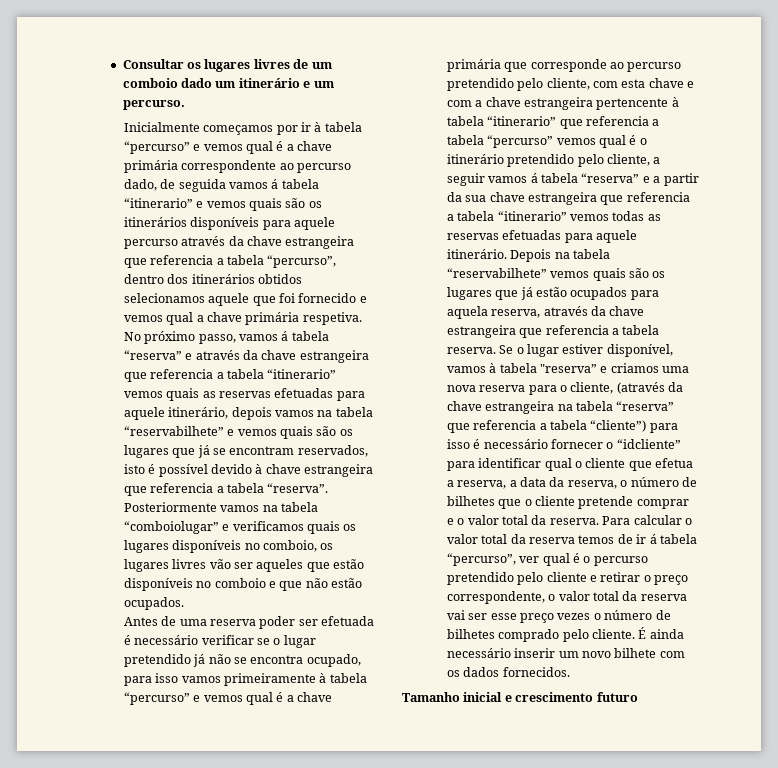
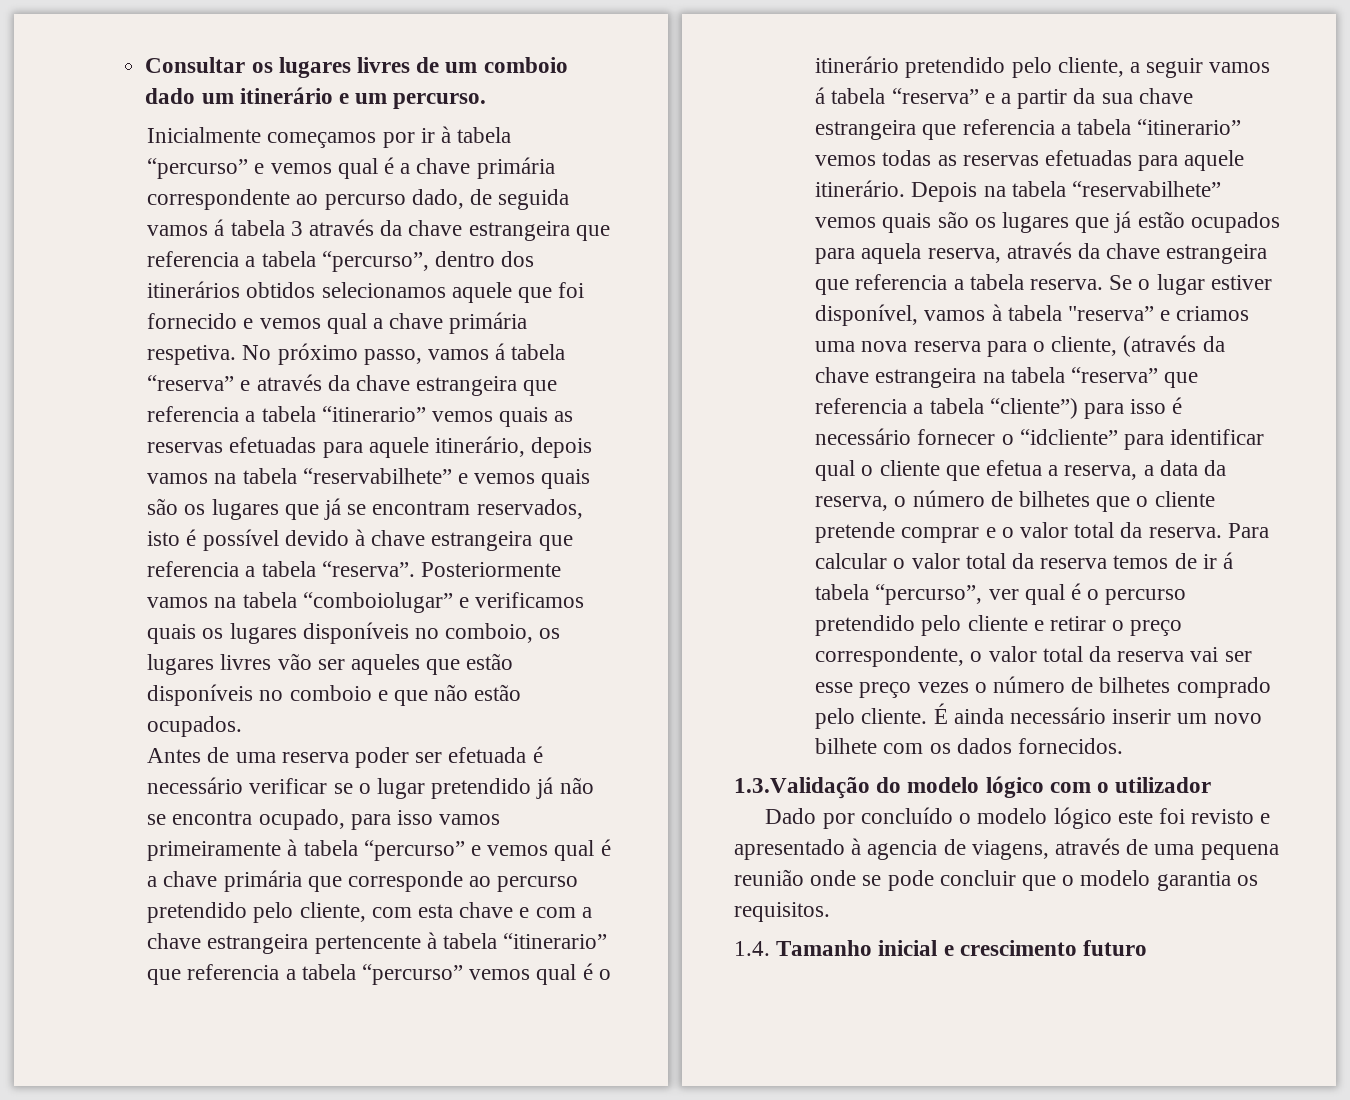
- Inicialmente começamos por ir à tabela “percurso” e vemos qual é a chave primária correspondente ao percurso dado, de seguida vamos á tabela “itinerario” e vemos quais são os itinerários disponíveis para aquele percurso através da chave estrangeira que referencia a tabela “percurso”, dentro dos itinerários obtidos selecionamos aquele que foi fornecido e vemos qual a chave primária respetiva.
+ Inicialmente começamos por ir à tabela “percurso” e vemos qual é a chave primária correspondente ao percurso dado, de seguida vamos á tabela 3 através da chave estrangeira que referencia a tabela “percurso”, dentro dos itinerários obtidos selecionamos aquele que foi fornecido e vemos qual a chave primária respetiva.
- Tamanho inicial e crescimento futuro
+ 1.3.Validação do modelo lógico com o utilizador
+ Dado por concluído o modelo lógico este foi revisto e apresentado à agencia de viagens, através de uma pequena reunião onde se pode concluir que o modelo garantia os requisitos.
+ 1.4. Tamanho inicial e crescimento futuro

